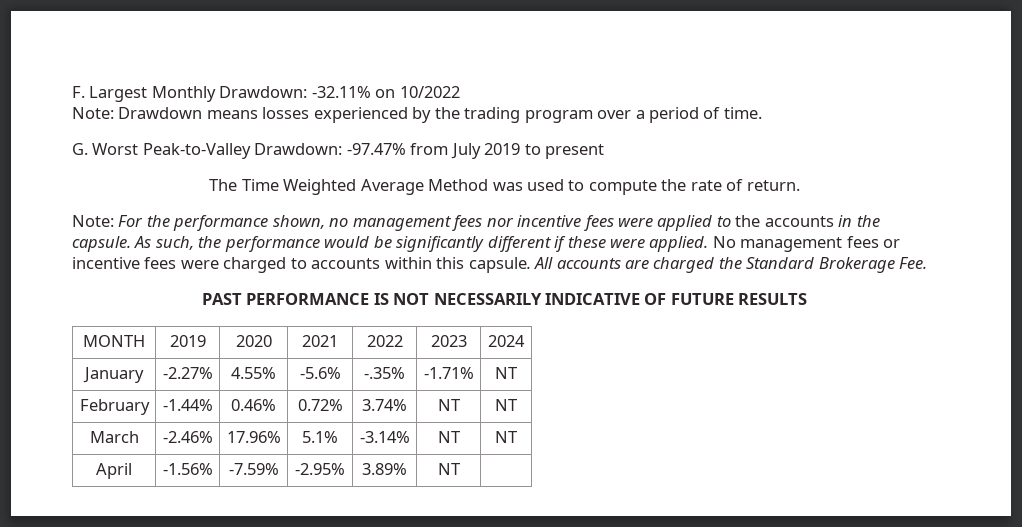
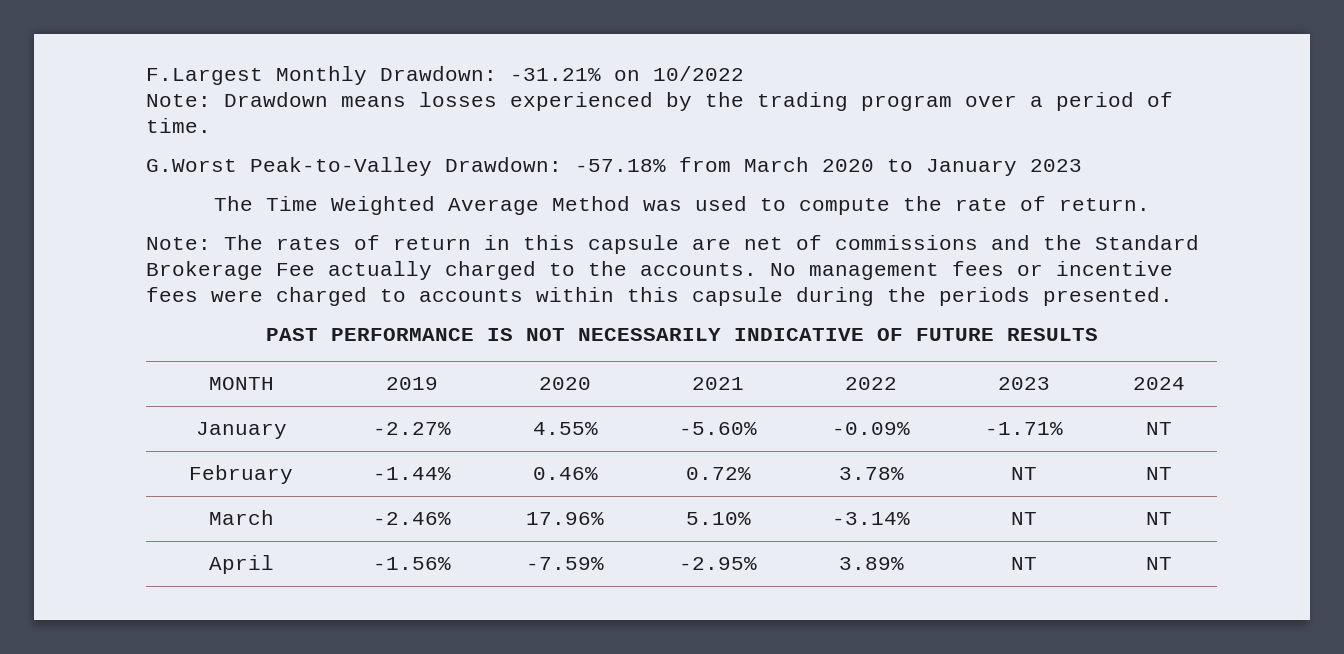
- F. Largest Monthly Drawdown: -32.11% on 10/2022
+ F.Largest Monthly Drawdown: -31.21% on 10/2022
- G. Worst Peak-to-Valley Drawdown: -97.47% from July 2019 to present
+ G.Worst Peak-to-Valley Drawdown: -57.18% from March 2020 to January 2023
- Note: For the performance shown, no management fees nor incentive fees were applied to the accounts in the capsule. As such, the performance would be significantly different if these were applied.
+ Note: The rates of return in this capsule are net of commissions and the Standard Brokerage Fee actually charged to the accounts.
- No management fees or incentive fees were charged to accounts within this capsule. All accounts are charged the Standard Brokerage Fee.
+ No management fees or incentive fees were charged to accounts within this capsule during the periods presented.
- January | -2.27% | 4.55% | -5.6% | -.35% | -1.71% | NT
+ January | -2.27% | 4.55% | -5.60% | -0.09% | -1.71% | NT
- February | -1.44% | 0.46% | 0.72% | 3.74% | NT | NT
+ February | -1.44% | 0.46% | 0.72% | 3.78% | NT | NT
- March | -2.46% | 17.96% | 5.1% | -3.14% | NT | NT
+ March | -2.46% | 17.96% | 5.10% | -3.14% | NT | NT
- April | -1.56% | -7.59% | -2.95% | 3.89% | NT |
+ April | -1.56% | -7.59% | -2.95% | 3.89% | NT | NT

